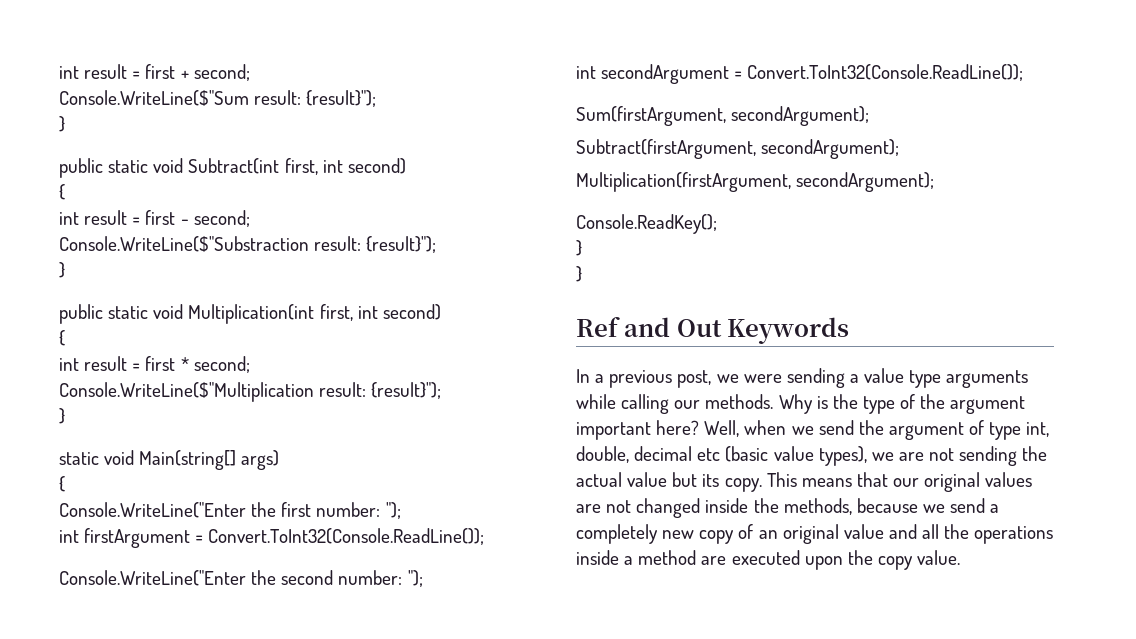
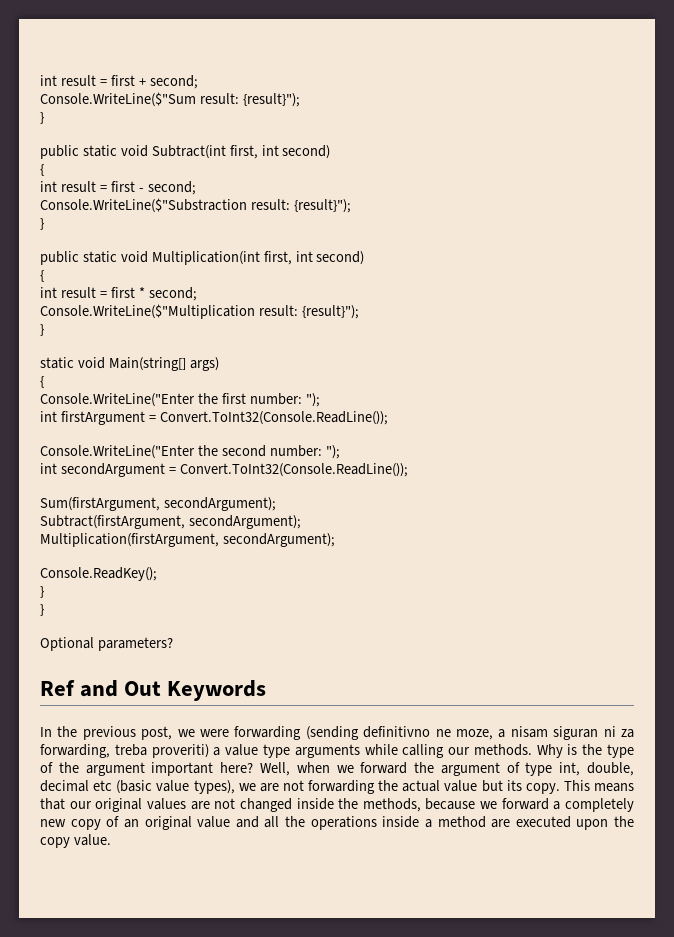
+ Optional parameters?
- In a previous post, we were sending a value type arguments while calling our methods.
+ In the previous post, we were forwarding (sending definitivno ne moze, a nisam siguran ni za forwarding, treba proveriti) a value type arguments while calling our methods.
- Well, when we send the argument of type int, double, decimal etc (basic value types), we are not sending the actual value but its copy.
+ Well, when we forward the argument of type int, double, decimal etc (basic value types), we are not forwarding the actual value but its copy.
- This means that our original values are not changed inside the methods, because we send a completely new copy of an original value and all the operations inside a method are executed upon the copy value.
+ This means that our original values are not changed inside the methods, because we forward a completely new copy of an original value and all the operations inside a method are executed upon the copy value.

